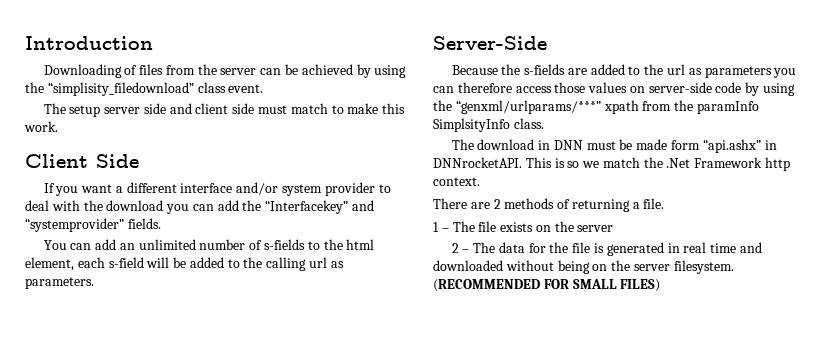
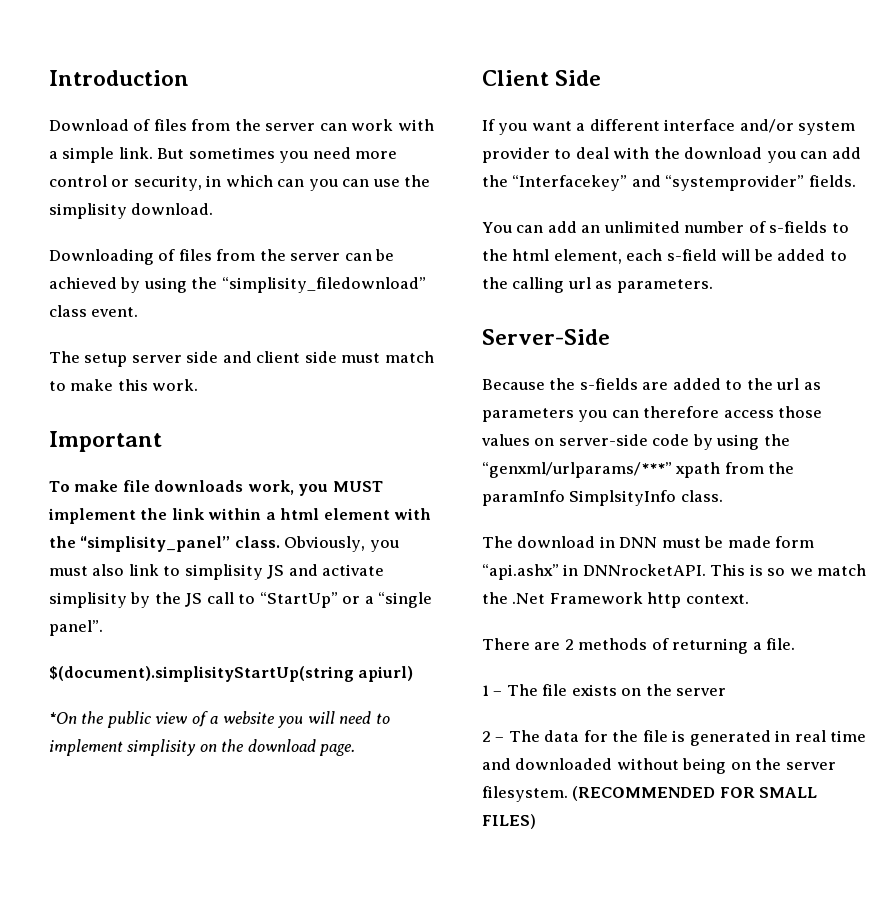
+ Download of files from the server can work with a simple link. But sometimes you need more control or security, in which can you can use the simplisity download.
+ Important
+ To make file downloads work, you MUST implement the link within a html element with the “simplisity_panel” class. Obviously, you must also link to simplisity JS and activate simplisity by the JS call to “StartUp” or a “single panel”.
+ $(document).simplisityStartUp(string apiurl)
+ *On the public view of a website you will need to implement simplisity on the download page.

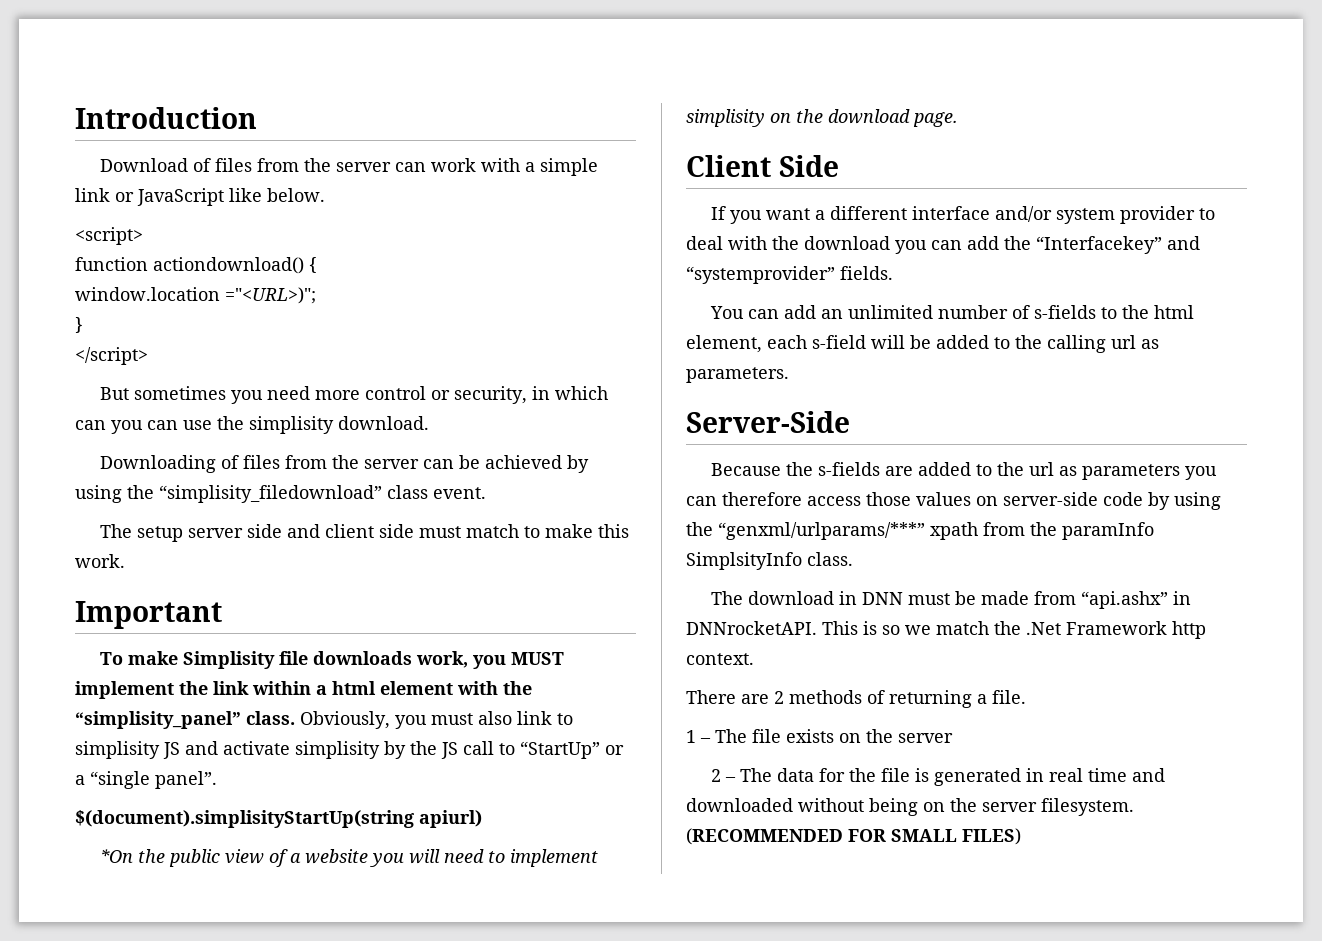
- Download of files from the server can work with a simple link. But sometimes you need more control or security, in which can you can use the simplisity download.
+ Download of files from the server can work with a simple link or JavaScript like below.
+ <script>
+ function actiondownload() {
+ window.location ="<URL>)";
+ }
+ </script>
+ But sometimes you need more control or security, in which can you can use the simplisity download.
- To make file downloads work, you MUST implement the link within a html element with the “simplisity_panel” class.
+ To make Simplisity file downloads work, you MUST implement the link within a html element with the “simplisity_panel” class.
- The download in DNN must be made form “api.ashx” in DNNrocketAPI.
+ The download in DNN must be made from “api.ashx” in DNNrocketAPI.

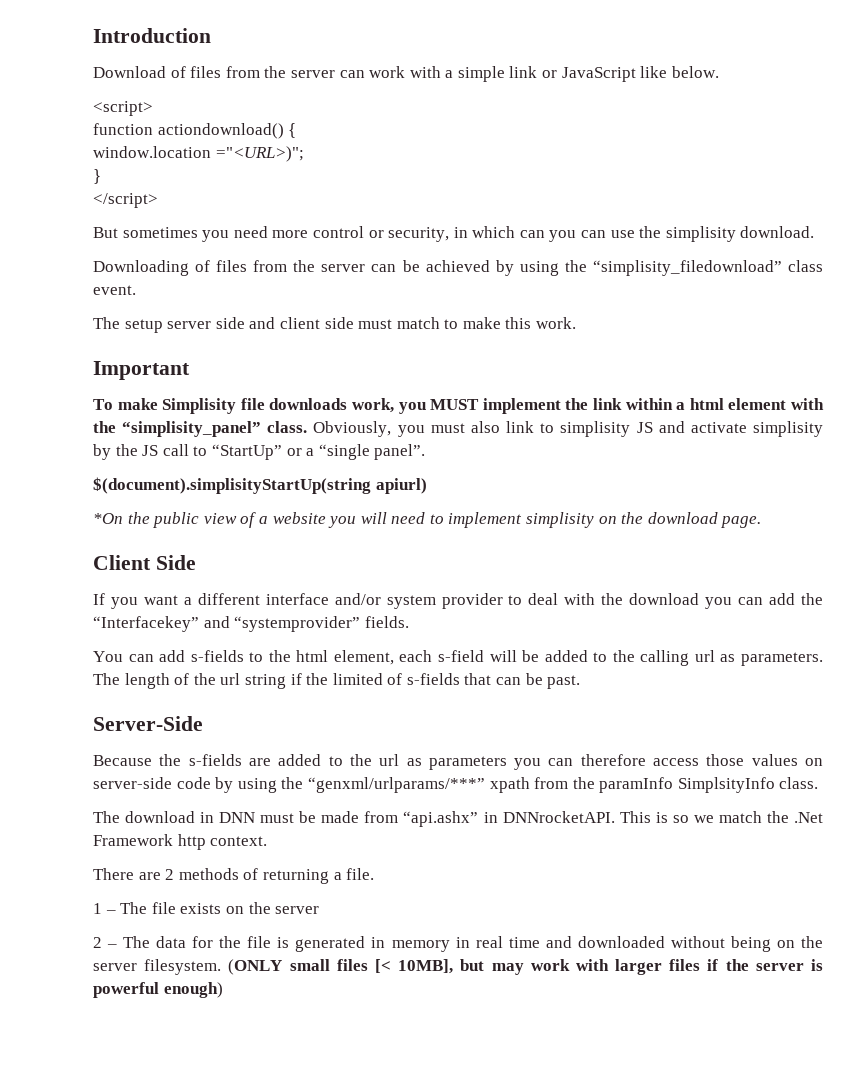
- You can add an unlimited number of s-fields to the html element, each s-field will be added to the calling url as parameters.
+ You can add s-fields to the html element, each s-field will be added to the calling url as parameters. The length of the url string if the limited of s-fields that can be past.
- 2 – The data for the file is generated in real time and downloaded without being on the server filesystem.
+ 2 – The data for the file is generated in memory in real time and downloaded without being on the server filesystem.
- (RECOMMENDED FOR SMALL FILES)
+ (ONLY small files [< 10MB], but may work with larger files if the server is powerful enough)

